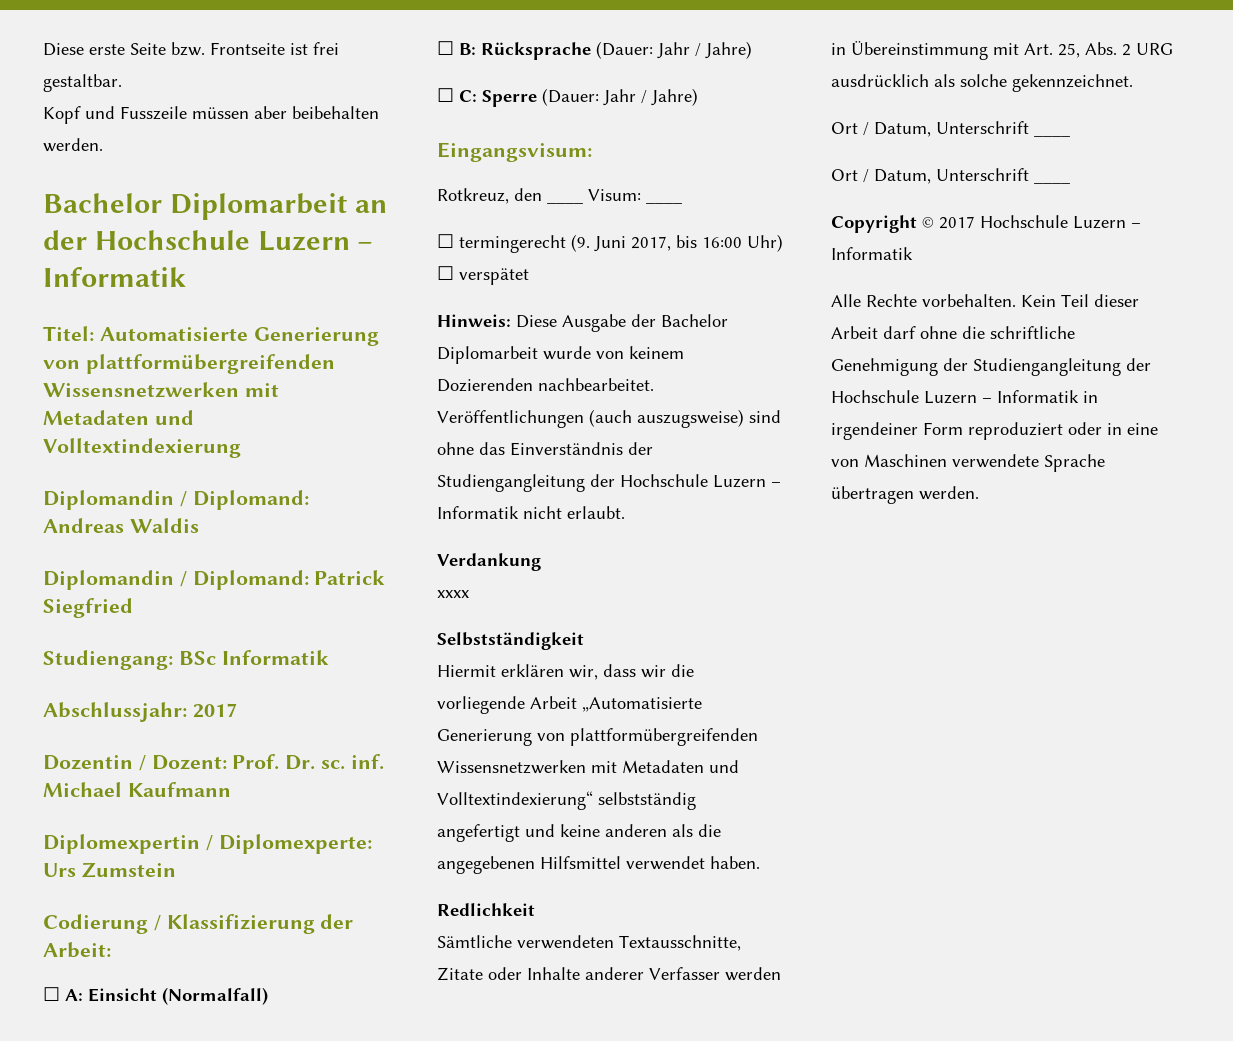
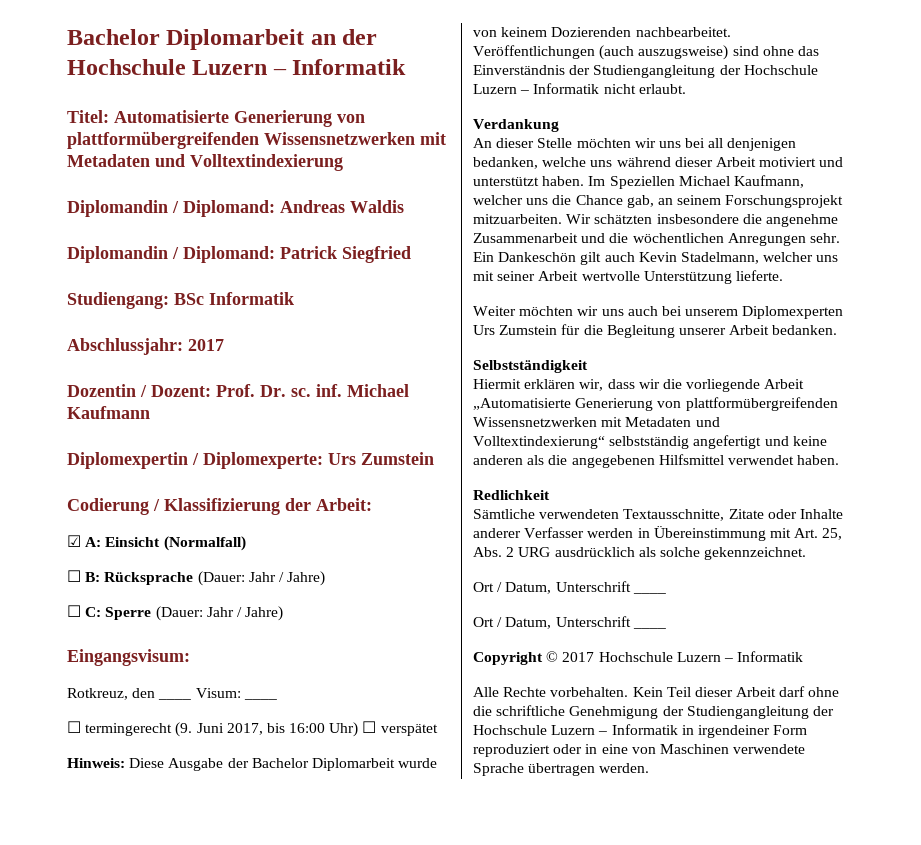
- Diese erste Seite bzw. Frontseite ist frei gestaltbar.
- Kopf und Fusszeile müssen aber beibehalten werden.
- ☐ A: Einsicht (Normalfall)
+ ☑ A: Einsicht (Normalfall)
- xxxx
+ An dieser Stelle möchten wir uns bei all denjenigen bedanken, welche uns während dieser Arbeit motiviert und unterstützt haben. Im Speziellen Michael Kaufmann, welcher uns die Chance gab, an seinem Forschungsprojekt mitzuarbeiten. Wir schätzten insbesondere die angenehme Zusammenarbeit und die wöchentlichen Anregungen sehr. Ein Dankeschön gilt auch Kevin Stadelmann, welcher uns mit seiner Arbeit wertvolle Unterstützung lieferte.
+ Weiter möchten wir uns auch bei unserem Diplomexperten Urs Zumstein für die Begleitung unserer Arbeit bedanken.

